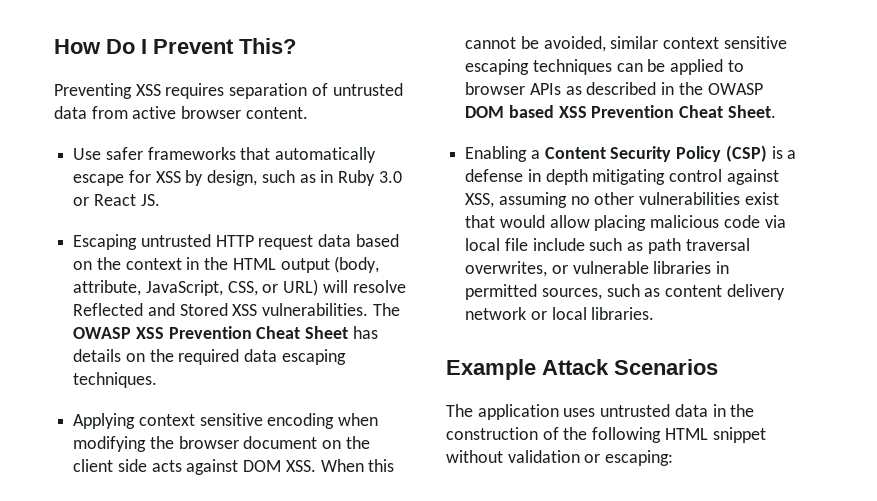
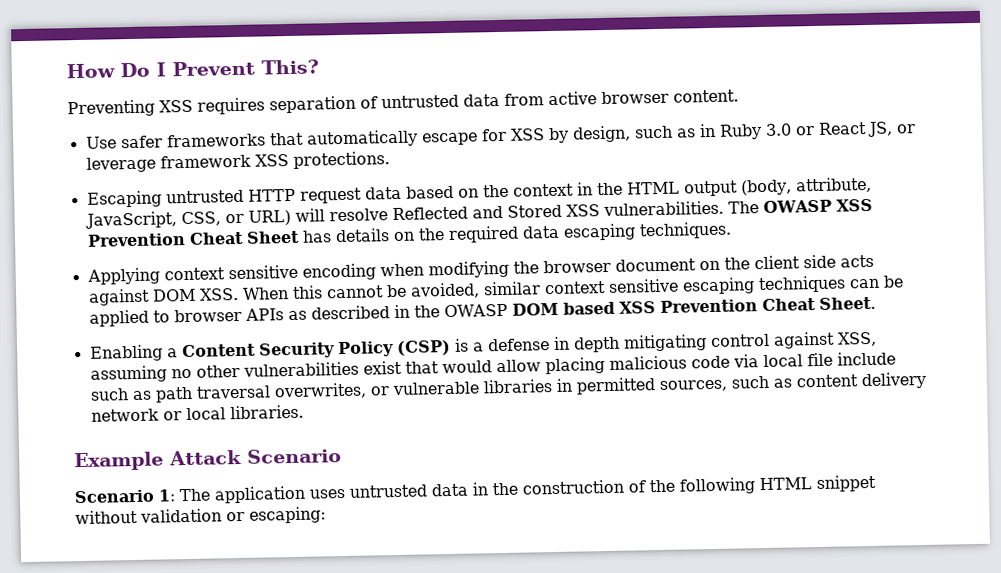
- Use safer frameworks that automatically escape for XSS by design, such as in Ruby 3.0 or React JS.
+ Use safer frameworks that automatically escape for XSS by design, such as in Ruby 3.0 or React JS, or leverage framework XSS protections.
- Example Attack Scenarios
- The application uses untrusted data in the construction of the following HTML snippet without validation or escaping:
+ Example Attack Scenario
+ Scenario 1: The application uses untrusted data in the construction of the following HTML snippet without validation or escaping:

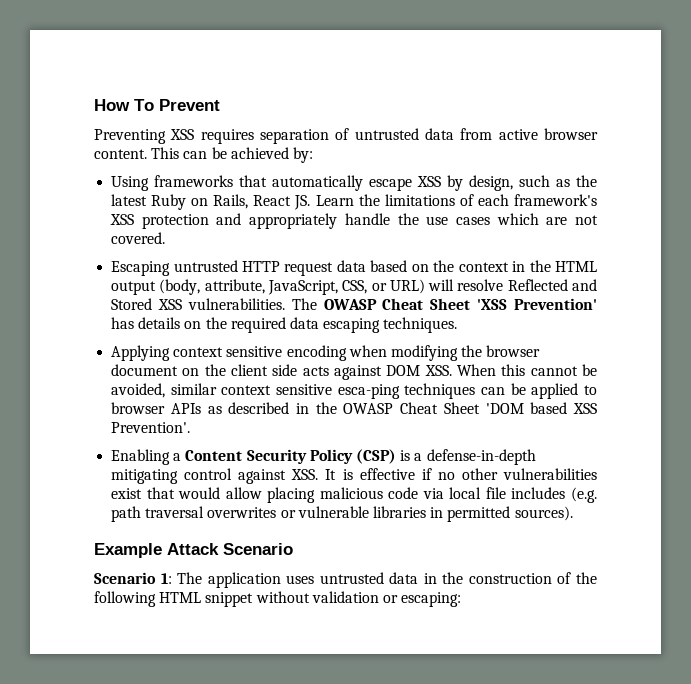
- How Do I Prevent This?
+ How To Prevent
- Preventing XSS requires separation of untrusted data from active browser content.
- Use safer frameworks that automatically escape for XSS by design, such as in Ruby 3.0 or React JS, or leverage framework XSS protections.
+ Preventing XSS requires separation of untrusted data from active browser content. This can be achieved by:
+ Using frameworks that automatically escape XSS by design, such as the latest Ruby on Rails, React JS. Learn the limitations of each framework's XSS protection and appropriately handle the use cases which are not covered.
- The OWASP XSS Prevention Cheat Sheet has details on the required data escaping techniques.
+ The OWASP Cheat Sheet 'XSS Prevention' has details on the required data escaping techniques.
- Applying context sensitive encoding when modifying the browser document on the client side acts against DOM XSS. When this cannot be avoided, similar context sensitive escaping techniques can be applied to browser APIs as described in the OWASP DOM based XSS Prevention Cheat Sheet.
+ Applying context sensitive encoding when modifying the browser document on the client side acts against DOM XSS. When this cannot be avoided, similar context sensitive esca-ping techniques can be applied to browser APIs as described in the OWASP Cheat Sheet 'DOM based XSS Prevention'.
- Enabling a Content Security Policy (CSP) is a defense in depth mitigating control against XSS, assuming no other vulnerabilities exist that would allow placing malicious code via local file include such as path traversal overwrites, or vulnerable libraries in permitted sources, such as content delivery network or local libraries.
+ Enabling a Content Security Policy (CSP) is a defense-in-depth mitigating control against XSS. It is effective if no other vulnerabilities exist that would allow placing malicious code via local file includes (e.g. path traversal overwrites or vulnerable libraries in permitted sources).

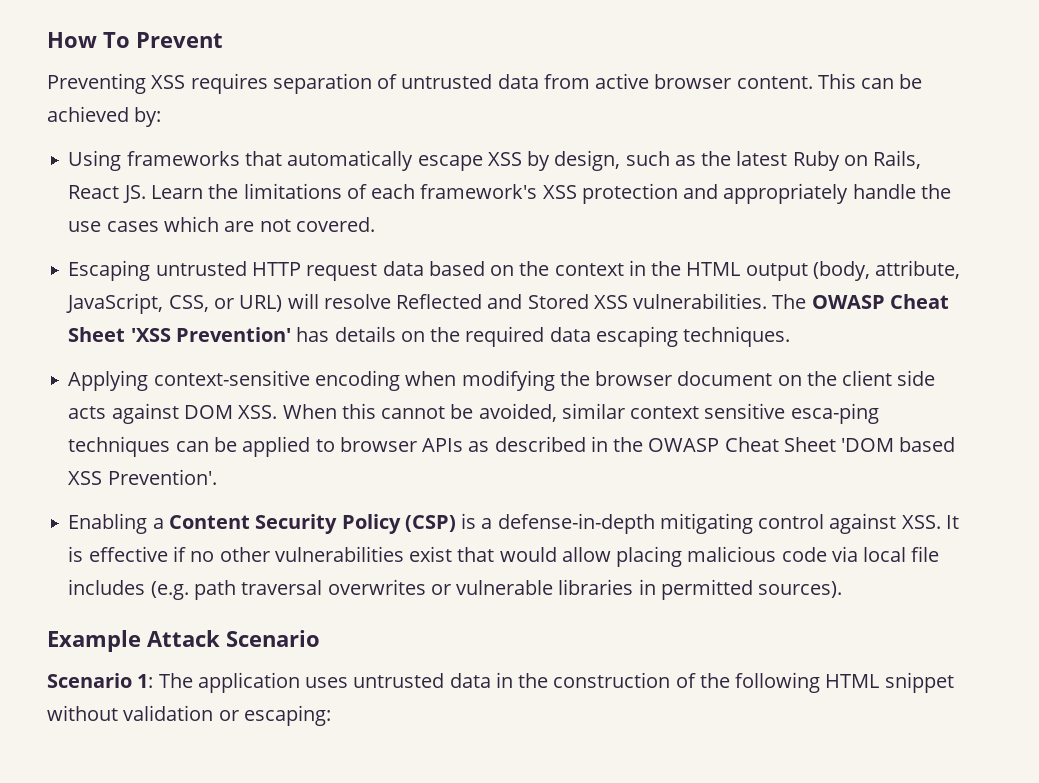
- Applying context sensitive encoding when modifying the browser document on the client side acts against DOM XSS. When this cannot be avoided, similar context sensitive esca-ping techniques can be applied to browser APIs as described in the OWASP Cheat Sheet 'DOM based XSS Prevention'.
+ Applying context-sensitive encoding when modifying the browser document on the client side acts against DOM XSS. When this cannot be avoided, similar context sensitive esca-ping techniques can be applied to browser APIs as described in the OWASP Cheat Sheet 'DOM based XSS Prevention'.

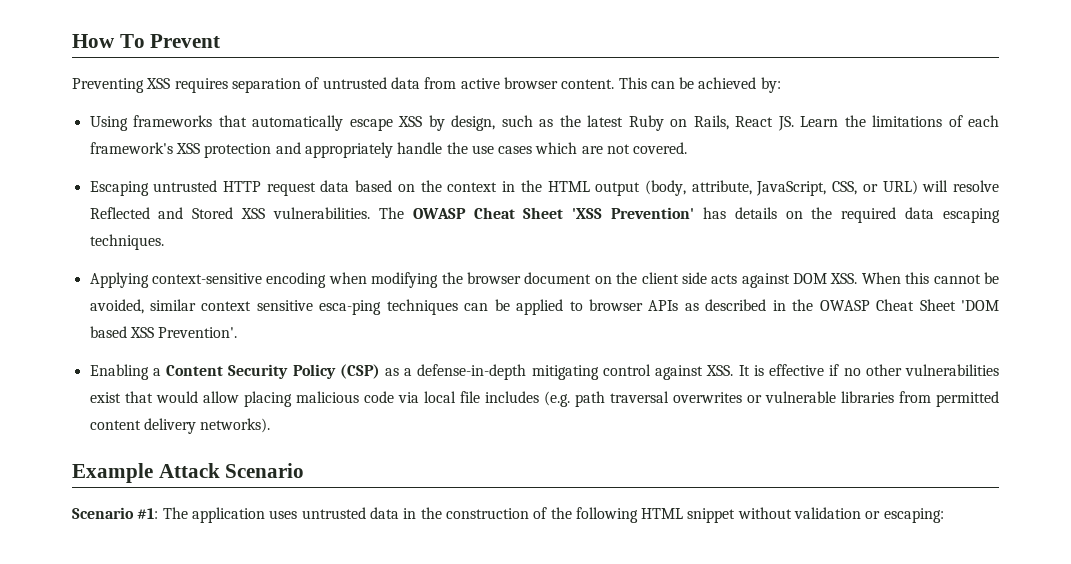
- Enabling a Content Security Policy (CSP) is a defense-in-depth mitigating control against XSS. It is effective if no other vulnerabilities exist that would allow placing malicious code via local file includes (e.g. path traversal overwrites or vulnerable libraries in permitted sources).
+ Enabling a Content Security Policy (CSP) as a defense-in-depth mitigating control against XSS. It is effective if no other vulnerabilities exist that would allow placing malicious code via local file includes (e.g. path traversal overwrites or vulnerable libraries from permitted content delivery networks).
- Scenario 1: The application uses untrusted data in the construction of the following HTML snippet without validation or escaping:
+ Scenario #1: The application uses untrusted data in the construction of the following HTML snippet without validation or escaping:

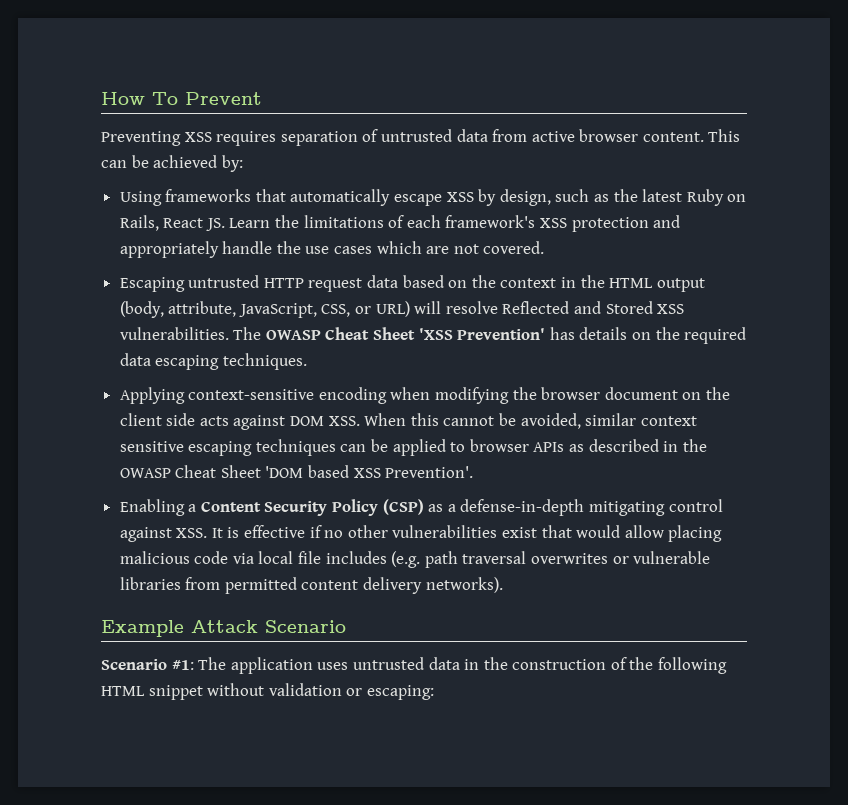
- Applying context-sensitive encoding when modifying the browser document on the client side acts against DOM XSS. When this cannot be avoided, similar context sensitive esca-ping techniques can be applied to browser APIs as described in the OWASP Cheat Sheet 'DOM based XSS Prevention'.
+ Applying context-sensitive encoding when modifying the browser document on the client side acts against DOM XSS. When this cannot be avoided, similar context sensitive escaping techniques can be applied to browser APIs as described in the OWASP Cheat Sheet 'DOM based XSS Prevention'.

